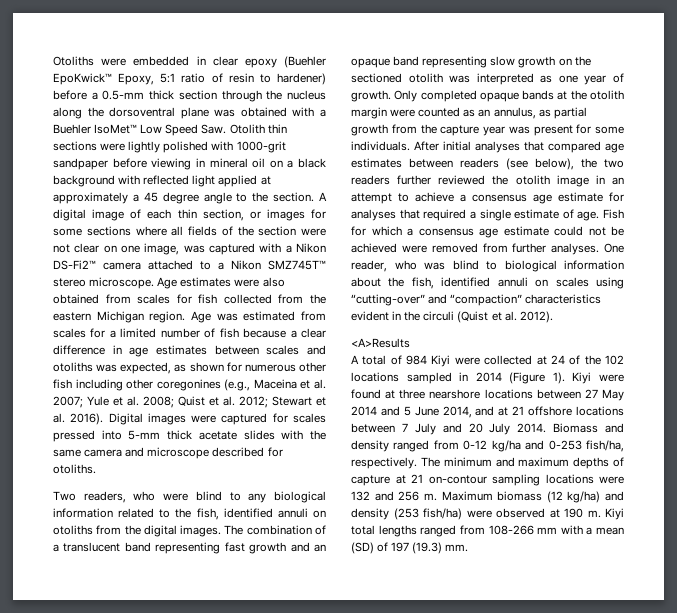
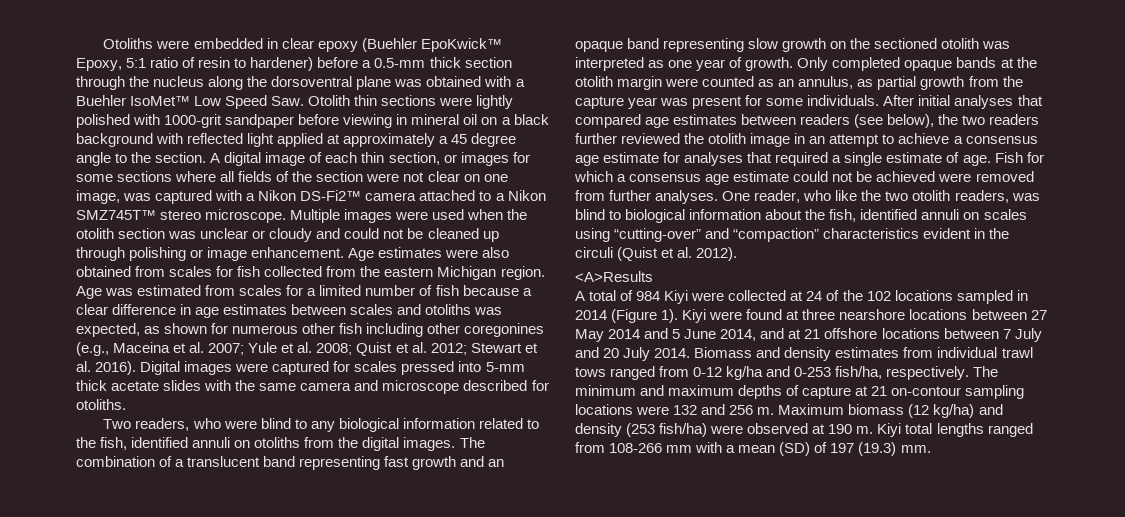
+ Multiple images were used when the otolith section was unclear or cloudy and could not be cleaned up through polishing or image enhancement.
- One reader, who was blind to biological information about the fish, identified annuli on scales using “cutting-over” and “compaction” characteristics evident in the circuli (Quist et al. 2012).
+ One reader, who like the two otolith readers, was blind to biological information about the fish, identified annuli on scales using “cutting-over” and “compaction” characteristics evident in the circuli (Quist et al. 2012).
- Biomass and density ranged from 0-12 kg/ha and 0-253 fish/ha, respectively.
+ Biomass and density estimates from individual trawl tows ranged from 0-12 kg/ha and 0-253 fish/ha, respectively.

